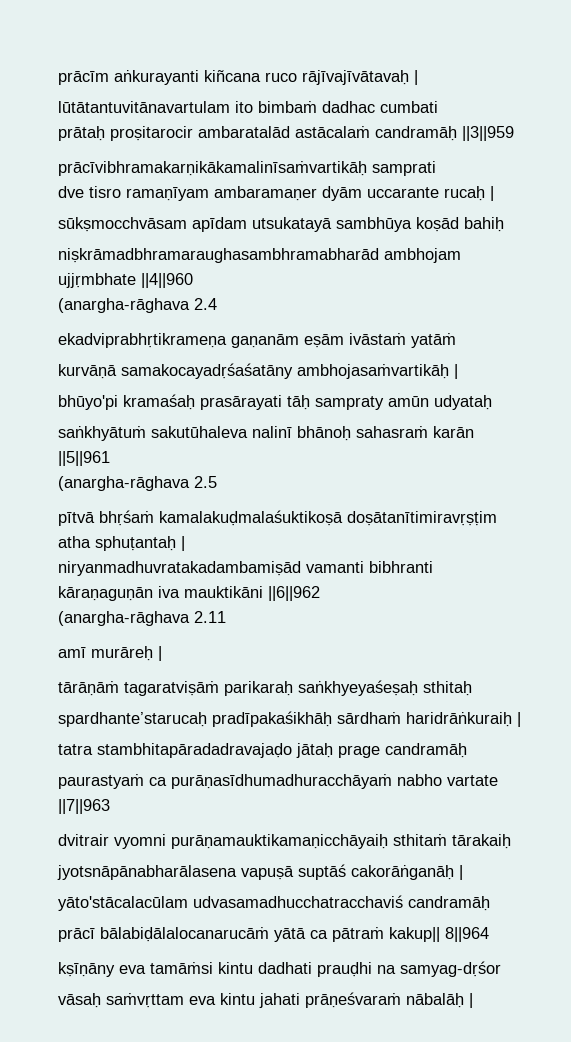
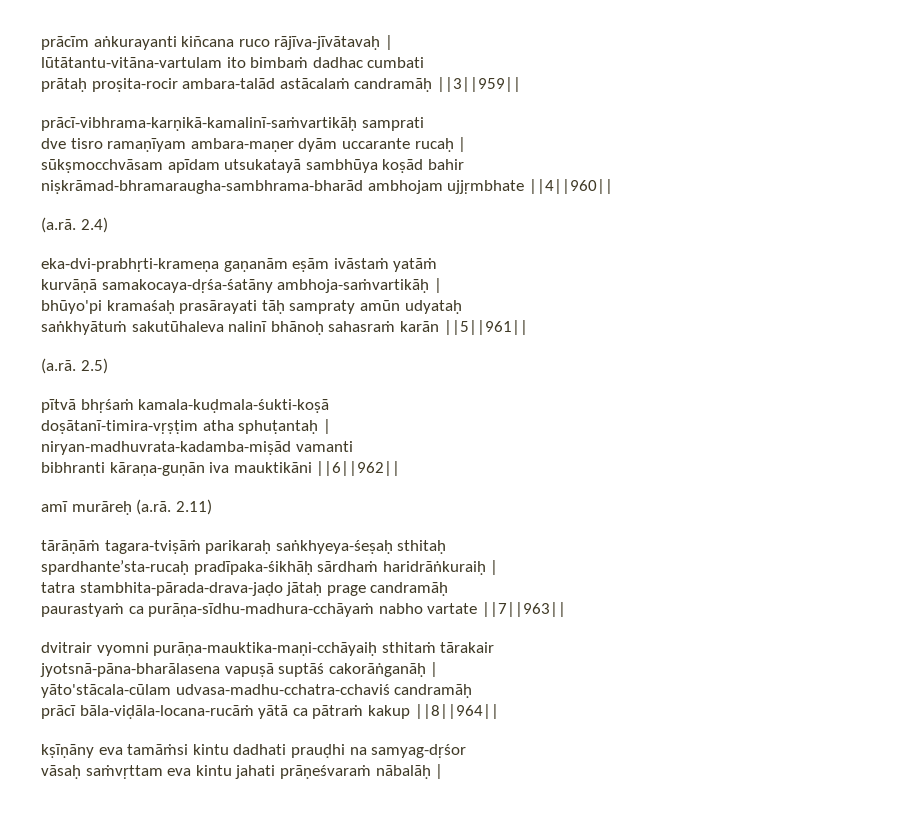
- prācīm aṅkurayanti kiñcana ruco rājīvajīvātavaḥ |
- lūtātantuvitānavartulam ito bimbaṁ dadhac cumbati
+ prācīm aṅkurayanti kiñcana ruco rājīva-jīvātavaḥ |
+ lūtātantu-vitāna-vartulam ito bimbaṁ dadhac cumbati
- prātaḥ proṣitarocir ambaratalād astācalaṁ candramāḥ ||3||959
- prācīvibhramakarṇikākamalinīsaṁvartikāḥ samprati
+ prātaḥ proṣita-rocir ambara-talād astācalaṁ candramāḥ ||3||959||
+ prācī-vibhrama-karṇikā-kamalinī-saṁvartikāḥ samprati
- dve tisro ramaṇīyam ambaramaṇer dyām uccarante rucaḥ |
+ dve tisro ramaṇīyam ambara-maṇer dyām uccarante rucaḥ |
- sūkṣmocchvāsam apīdam utsukatayā sambhūya koṣād bahiḥ
- niṣkrāmadbhramaraughasambhramabharād ambhojam ujjṛmbhate ||4||960
- (anargha-rāghava 2.4
- ekadviprabhṛtikrameṇa gaṇanām eṣām ivāstaṁ yatāṁ
+ sūkṣmocchvāsam apīdam utsukatayā sambhūya koṣād bahir
+ niṣkrāmad-bhramaraugha-sambhrama-bharād ambhojam ujjṛmbhate ||4||960||
+ (a.rā. 2.4)
+ eka-dvi-prabhṛti-krameṇa gaṇanām eṣām ivāstaṁ yatāṁ
- kurvāṇā samakocayadṛśaśatāny ambhojasaṁvartikāḥ |
+ kurvāṇā samakocaya-dṛśa-śatāny ambhoja-saṁvartikāḥ |
- saṅkhyātuṁ sakutūhaleva nalinī bhānoḥ sahasraṁ karān ||5||961
- (anargha-rāghava 2.5
+ saṅkhyātuṁ sakutūhaleva nalinī bhānoḥ sahasraṁ karān ||5||961||
+ (a.rā. 2.5)
- pītvā bhṛśaṁ kamalakuḍmalaśuktikoṣā doṣātanītimiravṛṣṭim atha sphuṭantaḥ |
+ pītvā bhṛśaṁ kamala-kuḍmala-śukti-koṣā
+ doṣātanī-timira-vṛṣṭim atha sphuṭantaḥ |
- niryanmadhuvratakadambamiṣād vamanti bibhranti kāraṇaguṇān iva mauktikāni ||6||962
- (anargha-rāghava 2.11
+ niryan-madhuvrata-kadamba-miṣād vamanti
+ bibhranti kāraṇa-guṇān iva mauktikāni ||6||962||
- amī murāreḥ |
+ amī murāreḥ (a.rā. 2.11)
- tārāṇāṁ tagaratviṣāṁ parikaraḥ saṅkhyeyaśeṣaḥ sthitaḥ
+ tārāṇāṁ tagara-tviṣāṁ parikaraḥ saṅkhyeya-śeṣaḥ sthitaḥ
- spardhante’starucaḥ pradīpakaśikhāḥ sārdhaṁ haridrāṅkuraiḥ |
+ spardhante’sta-rucaḥ pradīpaka-śikhāḥ sārdhaṁ haridrāṅkuraiḥ |
- tatra stambhitapāradadravajaḍo jātaḥ prage candramāḥ
+ tatra stambhita-pārada-drava-jaḍo jātaḥ prage candramāḥ
- paurastyaṁ ca purāṇasīdhumadhuracchāyaṁ nabho vartate ||7||963
+ paurastyaṁ ca purāṇa-sīdhu-madhura-cchāyaṁ nabho vartate ||7||963||
- dvitrair vyomni purāṇamauktikamaṇicchāyaiḥ sthitaṁ tārakaiḥ
- jyotsnāpānabharālasena vapuṣā suptāś cakorāṅganāḥ |
+ dvitrair vyomni purāṇa-mauktika-maṇi-cchāyaiḥ sthitaṁ tārakair
+ jyotsnā-pāna-bharālasena vapuṣā suptāś cakorāṅganāḥ |
- yāto'stācalacūlam udvasamadhucchatracchaviś candramāḥ
+ yāto'stācala-cūlam udvasa-madhu-cchatra-cchaviś candramāḥ
- prācī bālabiḍālalocanarucāṁ yātā ca pātraṁ kakup|| 8||964
+ prācī bāla-viḍāla-locana-rucāṁ yātā ca pātraṁ kakup ||8||964||

